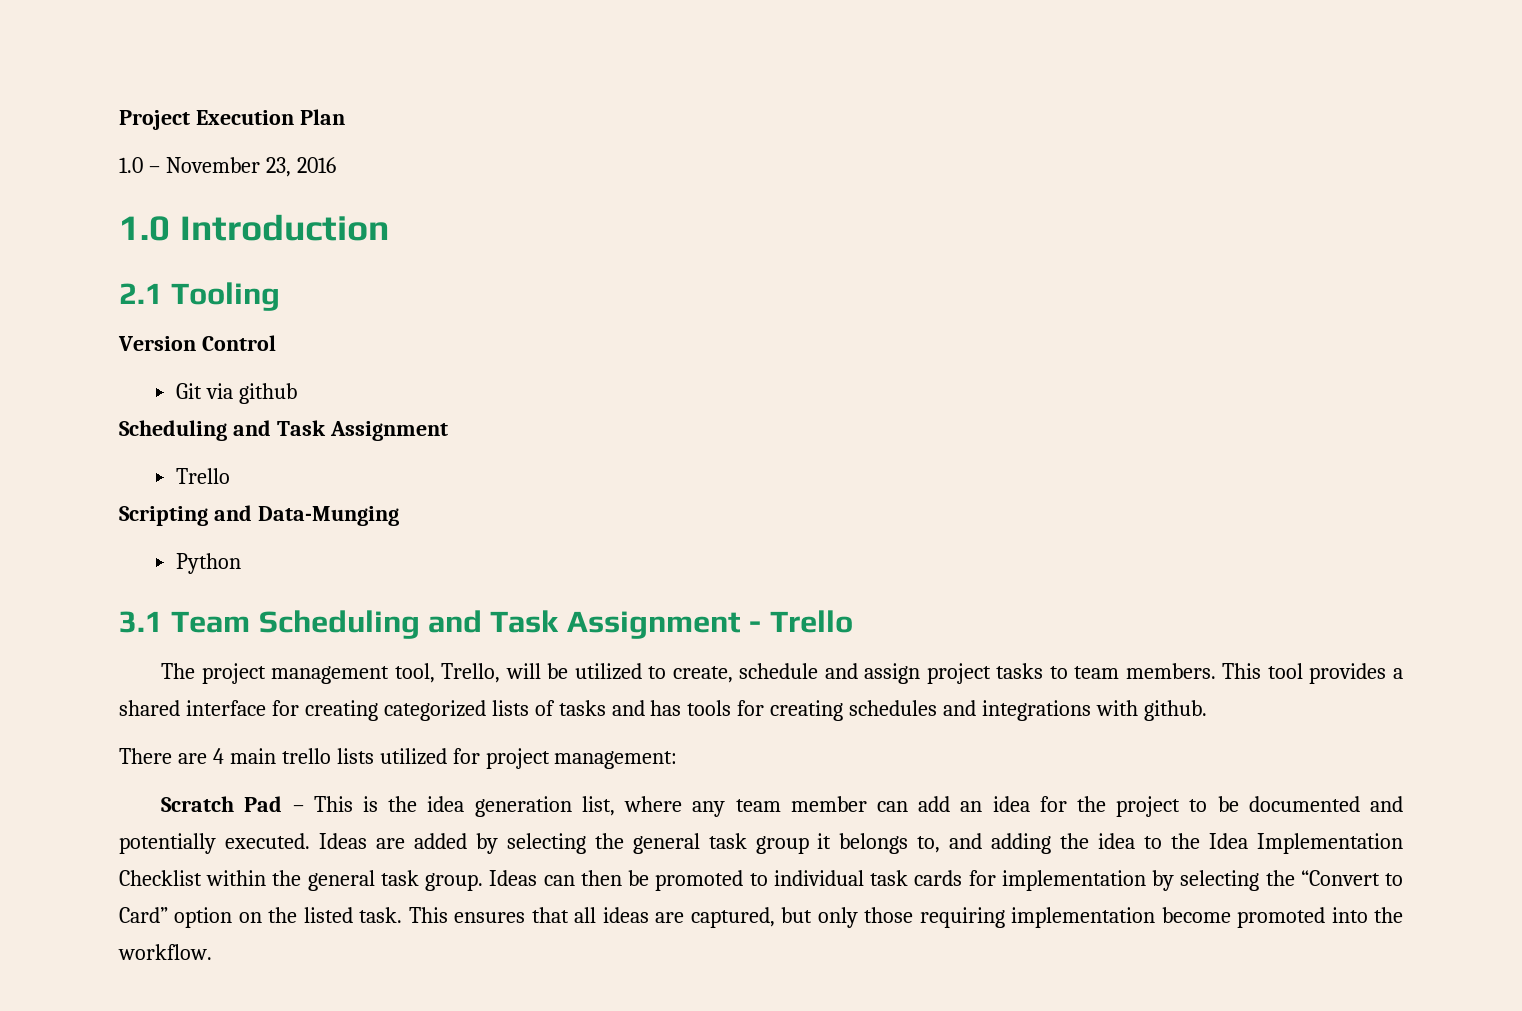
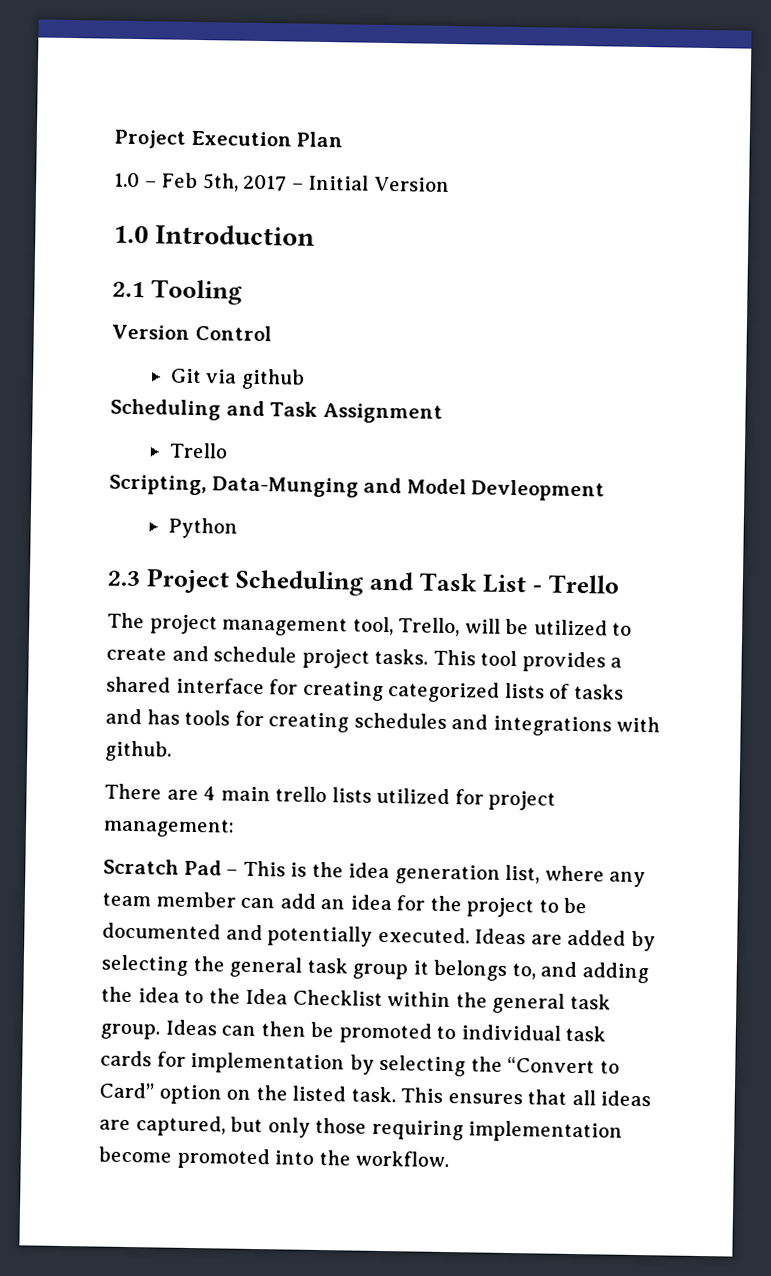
- 1.0 – November 23, 2016
+ 1.0 – Feb 5th, 2017 – Initial Version
- Scripting and Data-Munging
+ Scripting, Data-Munging and Model Devleopment
- 3.1 Team Scheduling and Task Assignment - Trello
+ 2.3 Project Scheduling and Task List - Trello
- The project management tool, Trello, will be utilized to create, schedule and assign project tasks to team members.
+ The project management tool, Trello, will be utilized to create and schedule project tasks.
- Ideas are added by selecting the general task group it belongs to, and adding the idea to the Idea Implementation Checklist within the general task group.
+ Ideas are added by selecting the general task group it belongs to, and adding the idea to the Idea Checklist within the general task group.

